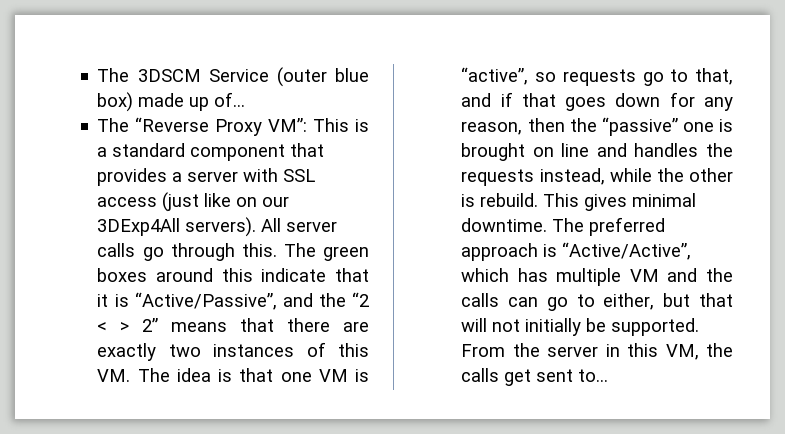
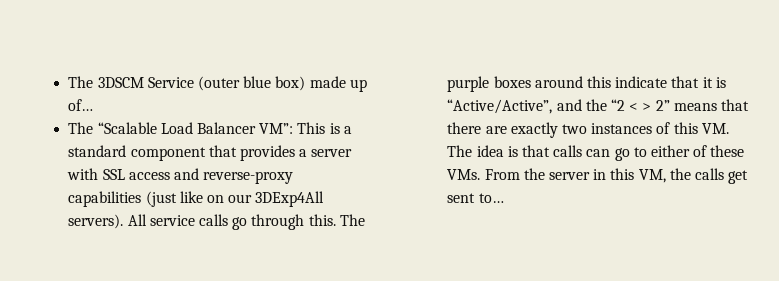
- The “Reverse Proxy VM”: This is a standard component that provides a server with SSL access (just like on our 3DExp4All servers).
+ The “Scalable Load Balancer VM”: This is a standard component that provides a server with SSL access and reverse-proxy capabilities (just like on our 3DExp4All servers).
- All server calls go through this.
+ All service calls go through this.
- The green boxes around this indicate that it is “Active/Passive”, and the “2 < > 2” means that there are exactly two instances of this VM. The idea is that one VM is “active”, so requests go to that, and if that goes down for any reason, then the “passive” one is brought on line and handles the requests instead, while the other is rebuild. This gives minimal downtime. The preferred approach is “Active/Active”, which has multiple VM and the calls can go to either, but that will not initially be supported. From the server in this VM, the calls get sent to…
+ The purple boxes around this indicate that it is “Active/Active”, and the “2 < > 2” means that there are exactly two instances of this VM. The idea is that calls can go to either of these VMs. From the server in this VM, the calls get sent to…

